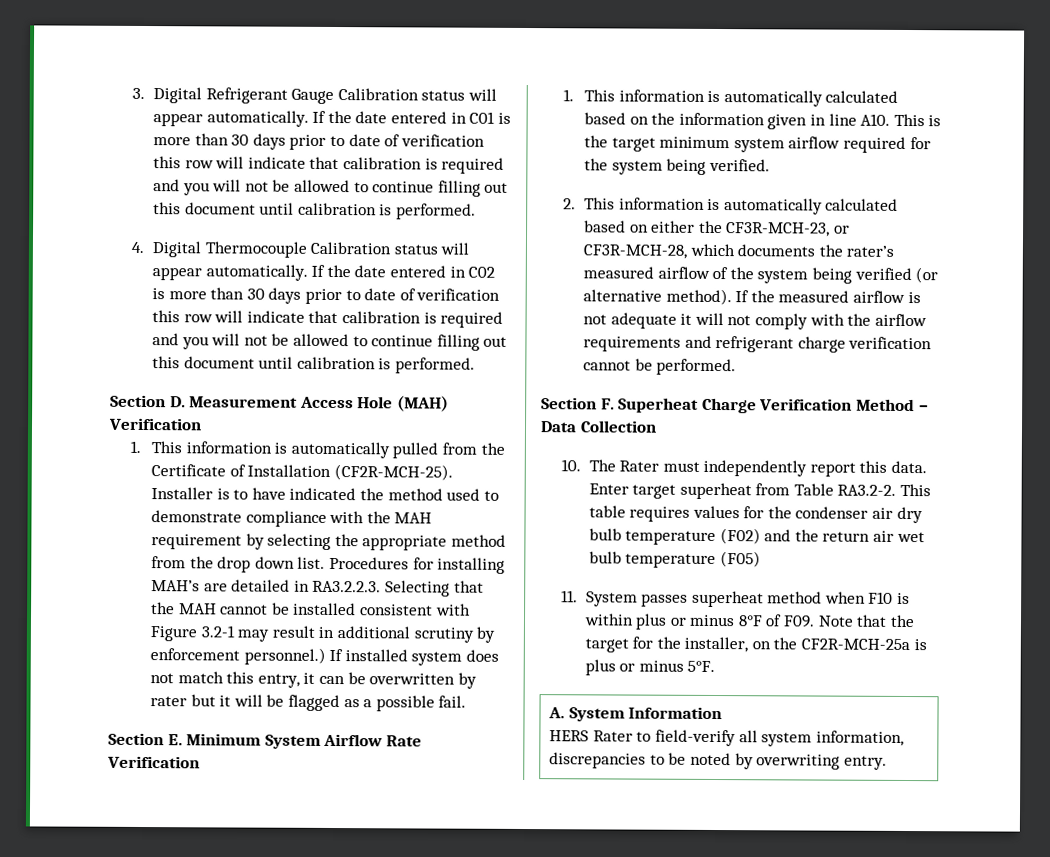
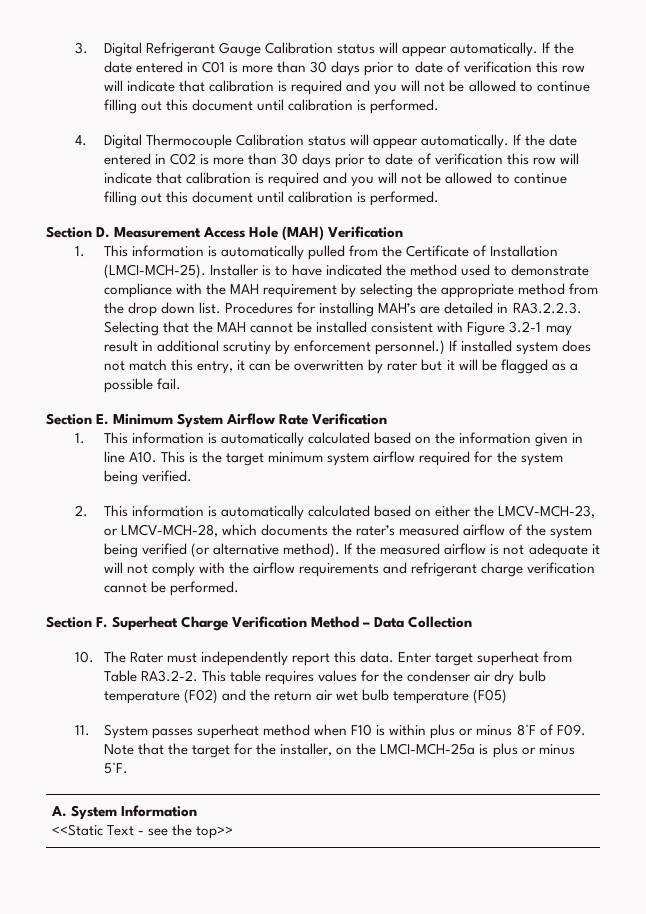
- 1. This information is automatically pulled from the Certificate of Installation (CF2R-MCH-25).
+ 1. This information is automatically pulled from the Certificate of Installation (LMCI-MCH-25).
- 2. This information is automatically calculated based on either the CF3R-MCH-23, or CF3R-MCH-28, which documents the rater’s measured airflow of the system being verified (or alternative method).
+ 2. This information is automatically calculated based on either the LMCV-MCH-23, or LMCV-MCH-28, which documents the rater’s measured airflow of the system being verified (or alternative method).
- 11. System passes superheat method when F10 is within plus or minus 8°F of F09. Note that the target for the installer, on the CF2R-MCH-25a is plus or minus 5°F.
+ 11. System passes superheat method when F10 is within plus or minus 8°F of F09. Note that the target for the installer, on the LMCI-MCH-25a is plus or minus 5°F.
  A. System Information
- HERS Rater to field-verify all system information, discrepancies to be noted by overwriting entry.
+ <<Static Text - see the top>>

